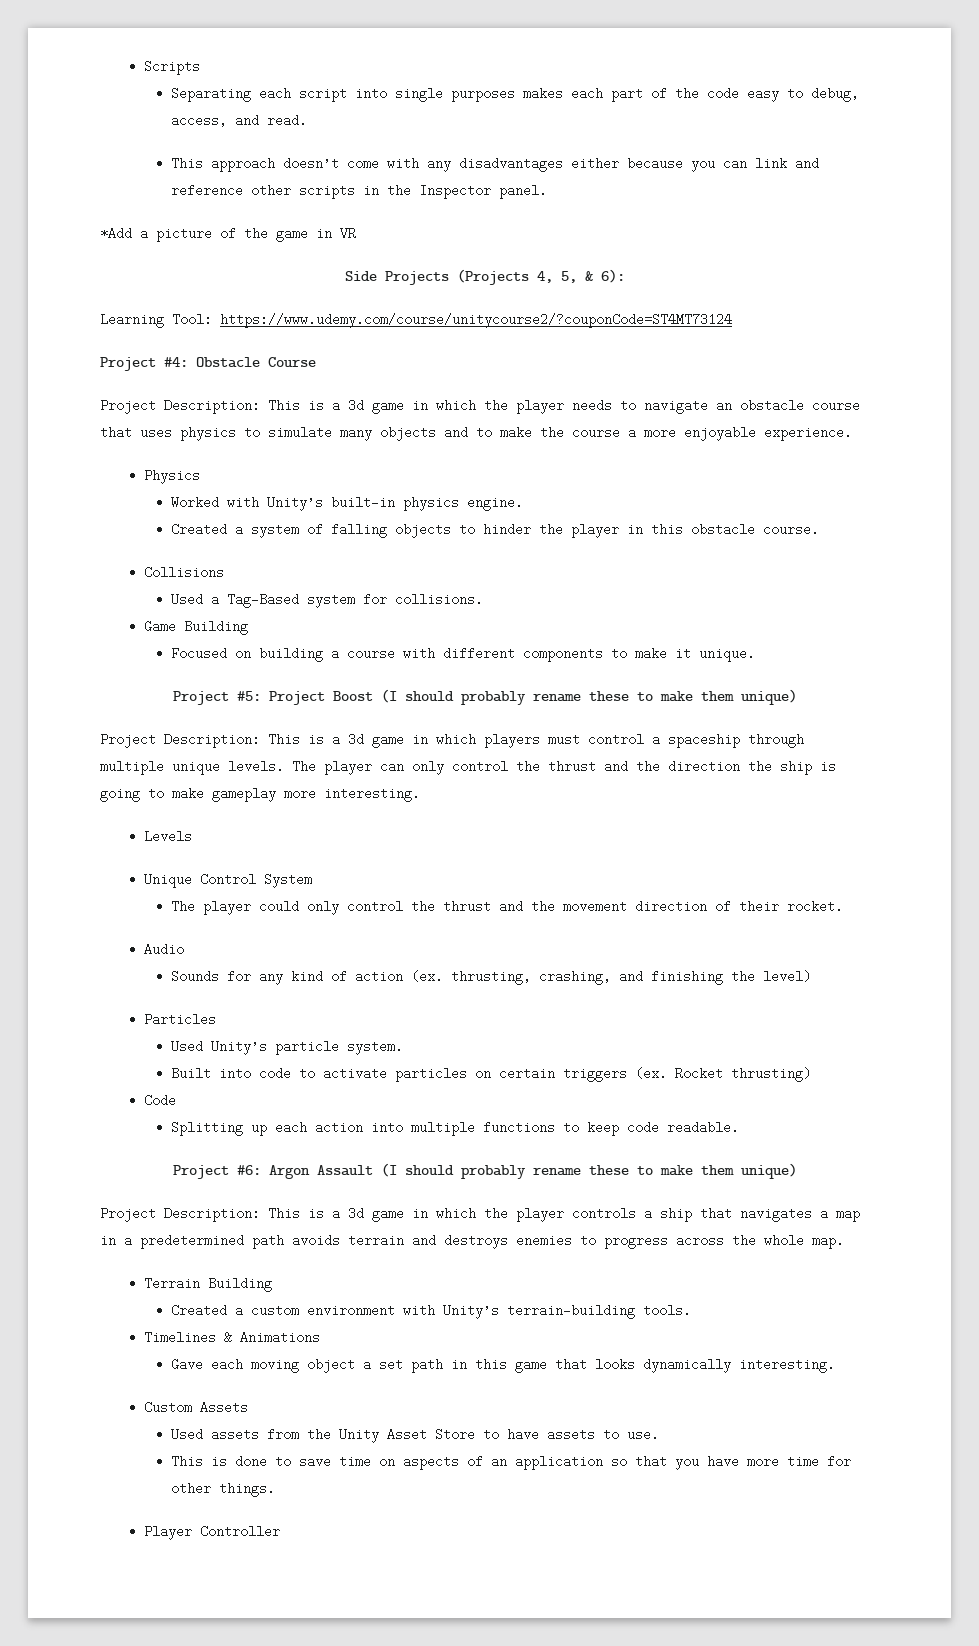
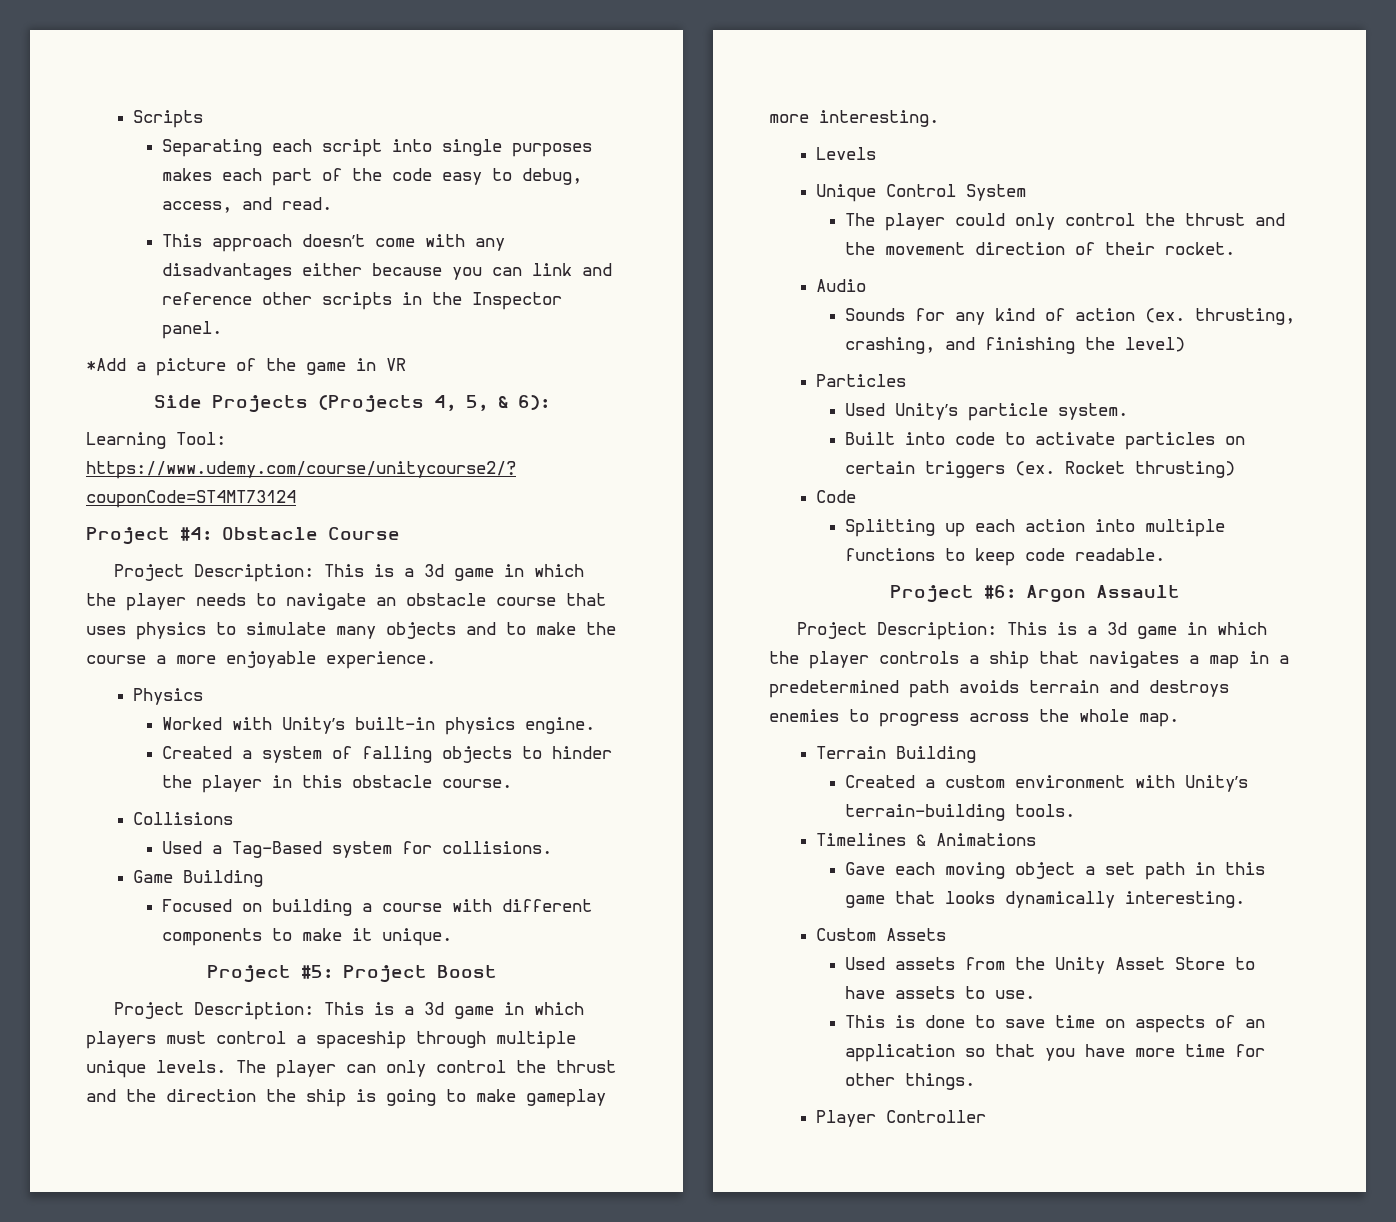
- Project #5: Project Boost (I should probably rename these to make them unique)
+ Project #5: Project Boost
- Project #6: Argon Assault (I should probably rename these to make them unique)
+ Project #6: Argon Assault

